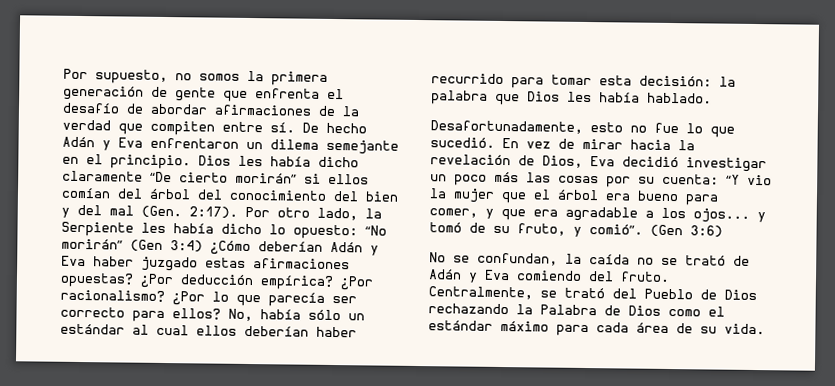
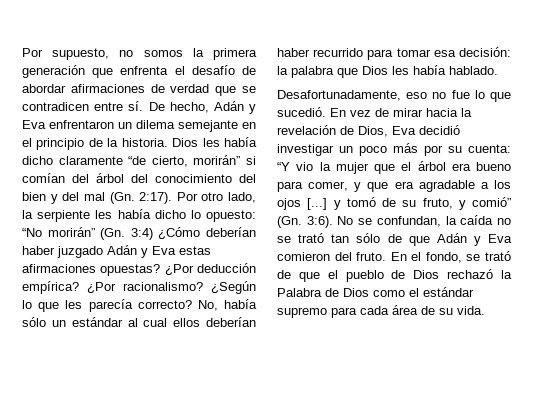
- Por supuesto, no somos la primera generación de gente que enfrenta el desafío de abordar afirmaciones de la verdad que compiten entre sí.
+ Por supuesto, no somos la primera generación que enfrenta el desafío de abordar afirmaciones de verdad que se contradicen entre sí.
- De hecho Adán y Eva enfrentaron un dilema semejante en el principio.
+ De hecho, Adán y Eva enfrentaron un dilema semejante en el principio de la historia.
- Dios les había dicho claramente “De cierto morirán” si ellos comían del árbol del conocimiento del bien y del mal (Gen. 2:17).
+ Dios les había dicho claramente “de cierto, morirán” si comían del árbol del conocimiento del bien y del mal (Gn. 2:17).
- Por otro lado, la Serpiente les había dicho lo opuesto: “No morirán” (Gen 3:4) ¿Cómo deberían Adán y Eva haber juzgado estas afirmaciones opuestas?
+ Por otro lado, la serpiente les había dicho lo opuesto: “No morirán” (Gn. 3:4) ¿Cómo deberían haber juzgado Adán y Eva estas afirmaciones opuestas?
- ¿Por lo que parecía ser correcto para ellos?
+ ¿Según lo que les parecía correcto?
- No, había sólo un estándar al cual ellos deberían haber recurrido para tomar esta decisión: la palabra que Dios les había hablado.
+ No, había sólo un estándar al cual ellos deberían haber recurrido para tomar esa decisión: la palabra que Dios les había hablado.
- Desafortunadamente, esto no fue lo que sucedió.
+ Desafortunadamente, eso no fue lo que sucedió.
- En vez de mirar hacia la revelación de Dios, Eva decidió investigar un poco más las cosas por su cuenta: “Y vio la mujer que el árbol era bueno para comer, y que era agradable a los ojos... y tomó de su fruto, y comió”. (Gen 3:6)
- No se confundan, la caída no se trató de Adán y Eva comiendo del fruto.
+ En vez de mirar hacia la revelación de Dios, Eva decidió investigar un poco más por su cuenta: “Y vio la mujer que el árbol era bueno para comer, y que era agradable a los ojos [...] y tomó de su fruto, y comió” (Gn. 3:6). No se confundan, la caída no se trató tan sólo de que Adán y Eva comieron del fruto.
- Centralmente, se trató del Pueblo de Dios rechazando la Palabra de Dios como el estándar máximo para cada área de su vida.
+ En el fondo, se trató de que el pueblo de Dios rechazó la Palabra de Dios como el estándar supremo para cada área de su vida.

